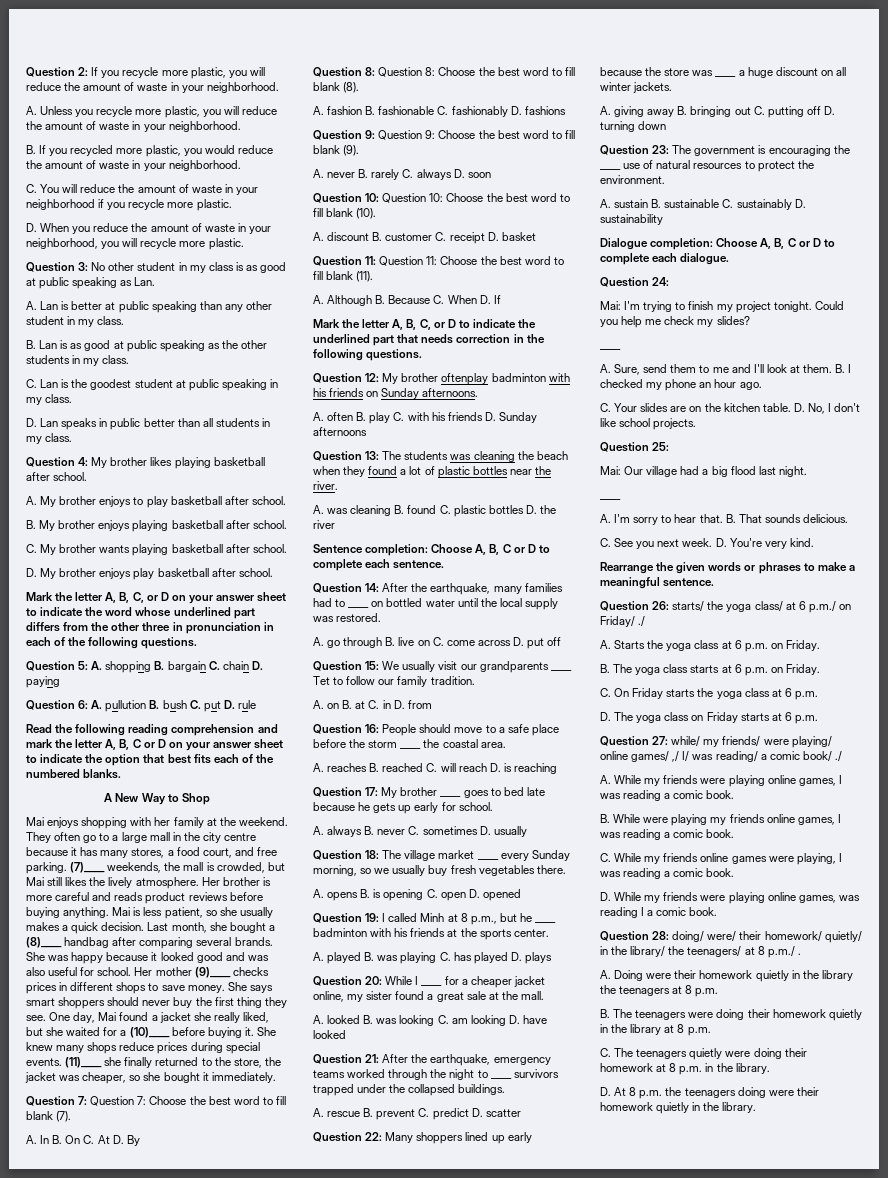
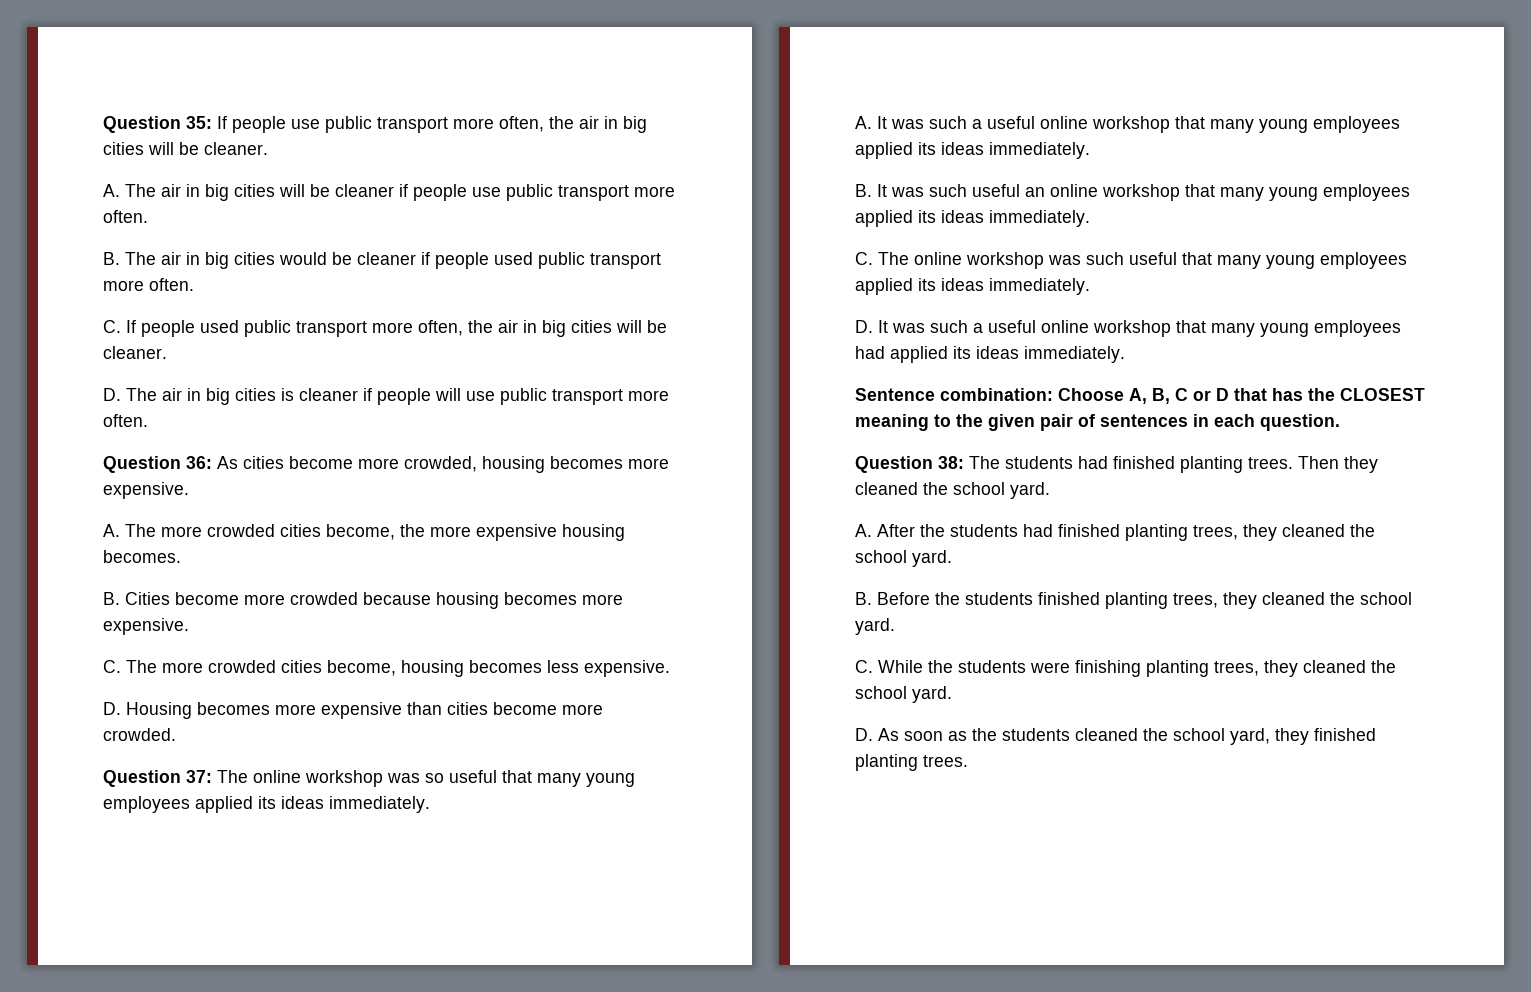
- Question 2: If you recycle more plastic, you will reduce the amount of waste in your neighborhood.
- A. Unless you recycle more plastic, you will reduce the amount of waste in your neighborhood.
- B. If you recycled more plastic, you would reduce the amount of waste in your neighborhood.
- C. You will reduce the amount of waste in your neighborhood if you recycle more plastic.
- D. When you reduce the amount of waste in your neighborhood, you will recycle more plastic.
- Question 3: No other student in my class is as good at public speaking as Lan.
- A. Lan is better at public speaking than any other student in my class.
- B. Lan is as good at public speaking as the other students in my class.
- C. Lan is the goodest student at public speaking in my class.
- D. Lan speaks in public better than all students in my class.
- Question 4: My brother likes playing basketball after school.
- A. My brother enjoys to play basketball after school.
- B. My brother enjoys playing basketball after school.
- C. My brother wants playing basketball after school.
- D. My brother enjoys play basketball after school.
- Mark the letter A, B, C, or D on your answer sheet to indicate the word whose underlined part differs from the other three in pronunciation in each of the following questions.
- Question 5: A. shopping B. bargain C. chain D. paying
- Question 6: A. pullution B. bush C. put D. rule
- Read the following reading comprehension and mark the letter A, B, C or D on your answer sheet to indicate the option that best fits each of the numbered blanks.
- A New Way to Shop
- Mai enjoys shopping with her family at the weekend. They often go to a large mall in the city centre because it has many stores, a food court, and free parking. (7)____ weekends, the mall is crowded, but Mai still likes the lively atmosphere. Her brother is more careful and reads product reviews before buying anything. Mai is less patient, so she usually makes a quick decision. Last month, she bought a (8)____ handbag after comparing several brands. She was happy because it looked good and was also useful for school. Her mother (9)____ checks prices in different shops to save money. She says smart shoppers should never buy the first thing they see. One day, Mai found a jacket she really liked, but she waited for a (10)____ before buying it. She knew many shops reduce prices during special events. (11)____ she finally returned to the store, the jacket was cheaper, so she bought it immediately.
- Question 7: Question 7: Choose the best word to fill blank (7).
- A. In B. On C. At D. By
- Question 8: Question 8: Choose the best word to fill blank (8).
- A. fashion B. fashionable C. fashionably D. fashions
- Question 9: Question 9: Choose the best word to fill blank (9).
- A. never B. rarely C. always D. soon
- Question 10: Question 10: Choose the best word to fill blank (10).
- A. discount B. customer C. receipt D. basket
- Question 11: Question 11: Choose the best word to fill blank (11).
- A. Although B. Because C. When D. If
- Mark the letter A, B, C, or D to indicate the underlined part that needs correction in the following questions.
- Question 12: My brother oftenplay badminton with his friends on Sunday afternoons.
- A. often B. play C. with his friends D. Sunday afternoons
- Question 13: The students was cleaning the beach when they found a lot of plastic bottles near the river.
- A. was cleaning B. found C. plastic bottles D. the river
+ Question 35: If people use public transport more often, the air in big cities will be cleaner.
+ A. The air in big cities will be cleaner if people use public transport more often.
+ B. The air in big cities would be cleaner if people used public transport more often.
+ C. If people used public transport more often, the air in big cities will be cleaner.
+ D. The air in big cities is cleaner if people will use public transport more often.
+ Question 36: As cities become more crowded, housing becomes more expensive.
+ A. The more crowded cities become, the more expensive housing becomes.
+ B. Cities become more crowded because housing becomes more expensive.
+ C. The more crowded cities become, housing becomes less expensive.
+ D. Housing becomes more expensive than cities become more crowded.
+ Question 37: The online workshop was so useful that many young employees applied its ideas immediately.
+ A. It was such a useful online workshop that many young employees applied its ideas immediately.
+ B. It was such useful an online workshop that many young employees applied its ideas immediately.
+ C. The online workshop was such useful that many young employees applied its ideas immediately.
+ D. It was such a useful online workshop that many young employees had applied its ideas immediately.
- Sentence completion: Choose A, B, C or D to complete each sentence.
- Question 14: After the earthquake, many families had to ____ on bottled water until the local supply was restored.
- A. go through B. live on C. come across D. put off
- Question 15: We usually visit our grandparents ____ Tet to follow our family tradition.
- A. on B. at C. in D. from
- Question 16: People should move to a safe place before the storm ____ the coastal area.
- A. reaches B. reached C. will reach D. is reaching
- Question 17: My brother ____ goes to bed late because he gets up early for school.
- A. always B. never C. sometimes D. usually
- Question 18: The village market ____ every Sunday morning, so we usually buy fresh vegetables there.
- A. opens B. is opening C. open D. opened
- Question 19: I called Minh at 8 p.m., but he ____ badminton with his friends at the sports center.
- A. played B. was playing C. has played D. plays
- Question 20: While I ____ for a cheaper jacket online, my sister found a great sale at the mall.
- A. looked B. was looking C. am looking D. have looked
- Question 21: After the earthquake, emergency teams worked through the night to ____ survivors trapped under the collapsed buildings.
- A. rescue B. prevent C. predict D. scatter
- Question 22: Many shoppers lined up early because the store was ____ a huge discount on all winter jackets.
- A. giving away B. bringing out C. putting off D. turning down
- Question 23: The government is encouraging the ____ use of natural resources to protect the environment.
- A. sustain B. sustainable C. sustainably D. sustainability
- Dialogue completion: Choose A, B, C or D to complete each dialogue.
- Question 24:
- Mai: I'm trying to finish my project tonight. Could you help me check my slides?
- ____
- A. Sure, send them to me and I'll look at them. B. I checked my phone an hour ago.
- C. Your slides are on the kitchen table. D. No, I don't like school projects.
- Question 25:
- Mai: Our village had a big flood last night.
- ____
- A. I'm sorry to hear that. B. That sounds delicious.
- C. See you next week. D. You're very kind.
- Rearrange the given words or phrases to make a meaningful sentence.
- Question 26: starts/ the yoga class/ at 6 p.m./ on Friday/ ./
- A. Starts the yoga class at 6 p.m. on Friday.
- B. The yoga class starts at 6 p.m. on Friday.
- C. On Friday starts the yoga class at 6 p.m.
- D. The yoga class on Friday starts at 6 p.m.
- Question 27: while/ my friends/ were playing/ online games/ ,/ I/ was reading/ a comic book/ ./
- A. While my friends were playing online games, I was reading a comic book.
- B. While were playing my friends online games, I was reading a comic book.
- C. While my friends online games were playing, I was reading a comic book.
- D. While my friends were playing online games, was reading I a comic book.
- Question 28: doing/ were/ their homework/ quietly/ in the library/ the teenagers/ at 8 p.m./ .
- A. Doing were their homework quietly in the library the teenagers at 8 p.m.
- B. The teenagers were doing their homework quietly in the library at 8 p.m.
- C. The teenagers quietly were doing their homework at 8 p.m. in the library.
- D. At 8 p.m. the teenagers doing were their homework quietly in the library.
+ Sentence combination: Choose A, B, C or D that has the CLOSEST meaning to the given pair of sentences in each question.
+ Question 38: The students had finished planting trees. Then they cleaned the school yard.
+ A. After the students had finished planting trees, they cleaned the school yard.
+ B. Before the students finished planting trees, they cleaned the school yard.
+ C. While the students were finishing planting trees, they cleaned the school yard.
+ D. As soon as the students cleaned the school yard, they finished planting trees.

